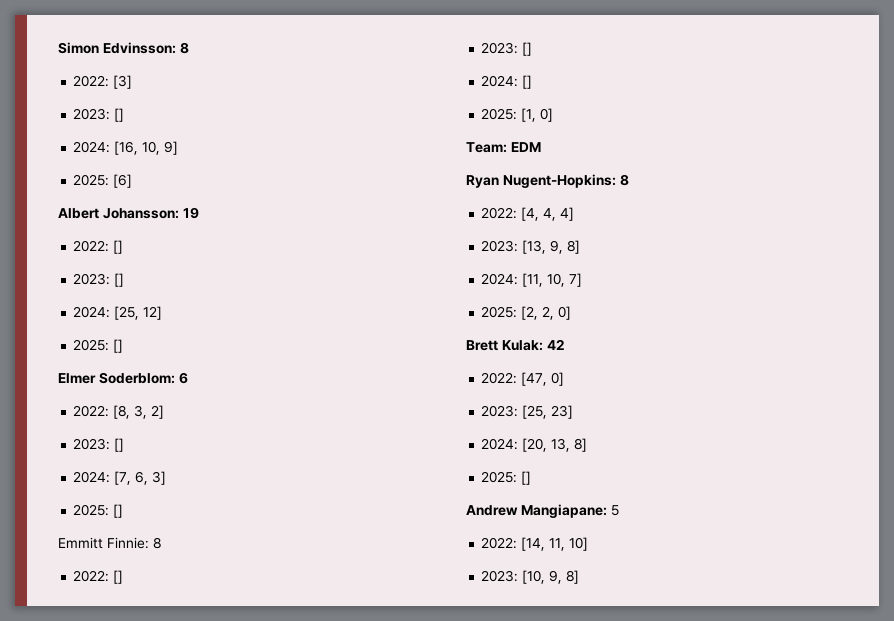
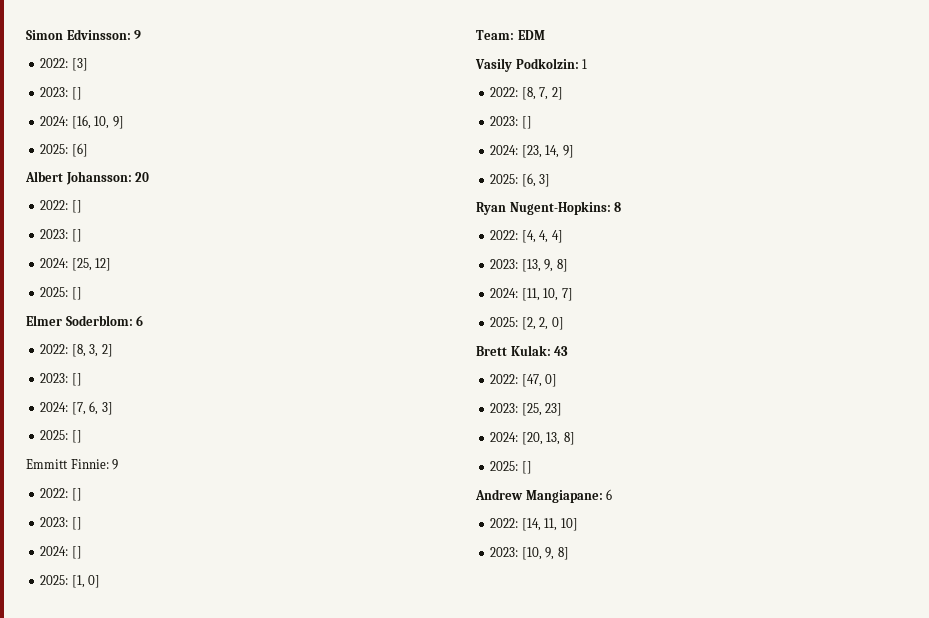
- Simon Edvinsson: 8
+ Simon Edvinsson: 9
- Albert Johansson: 19
+ Albert Johansson: 20
- Emmitt Finnie: 8
+ Emmitt Finnie: 9
+ Vasily Podkolzin: 1
+ 2022: [8, 7, 2]
+ 2023: []
+ 2024: [23, 14, 9]
+ 2025: [6, 3]
- Brett Kulak: 42
+ Brett Kulak: 43
- Andrew Mangiapane: 5
+ Andrew Mangiapane: 6

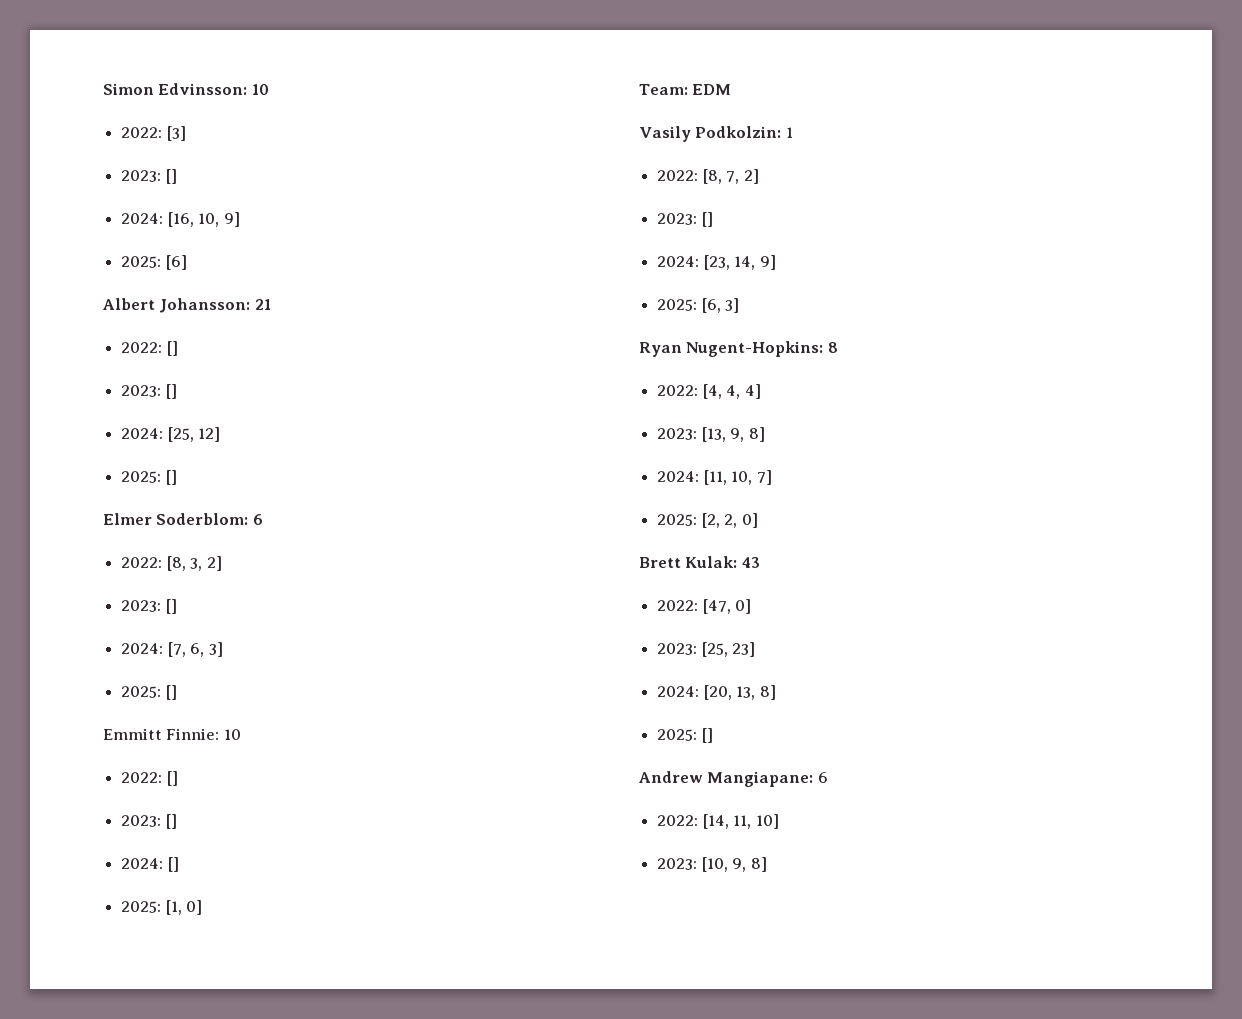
- Simon Edvinsson: 9
+ Simon Edvinsson: 10
- Albert Johansson: 20
+ Albert Johansson: 21
- Emmitt Finnie: 9
+ Emmitt Finnie: 10

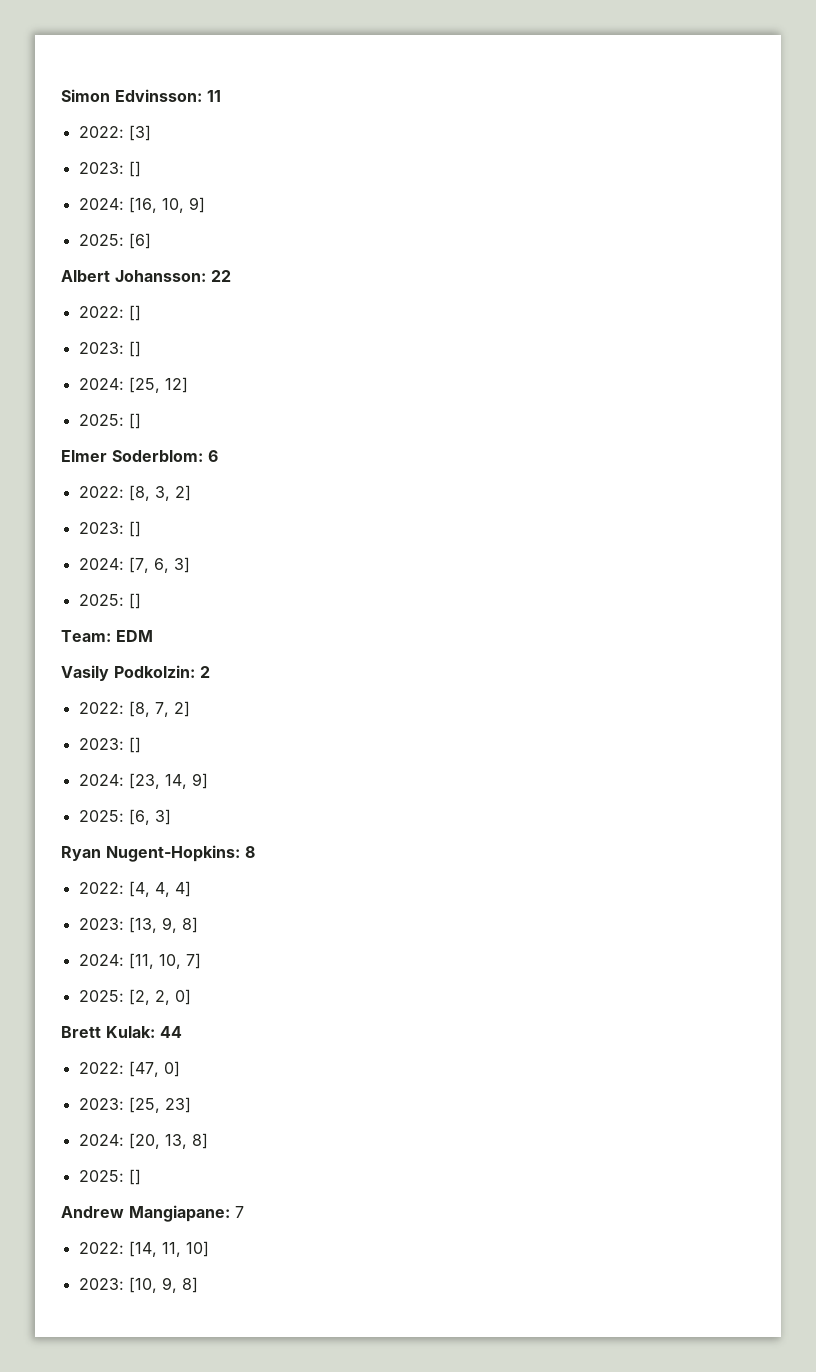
- Simon Edvinsson: 10
+ Simon Edvinsson: 11
- Albert Johansson: 21
+ Albert Johansson: 22
- Emmitt Finnie: 10
- 2022: []
- 2023: []
- 2024: []
- 2025: [1, 0]
- Vasily Podkolzin: 1
+ Vasily Podkolzin: 2
- Brett Kulak: 43
+ Brett Kulak: 44
- Andrew Mangiapane: 6
+ Andrew Mangiapane: 7

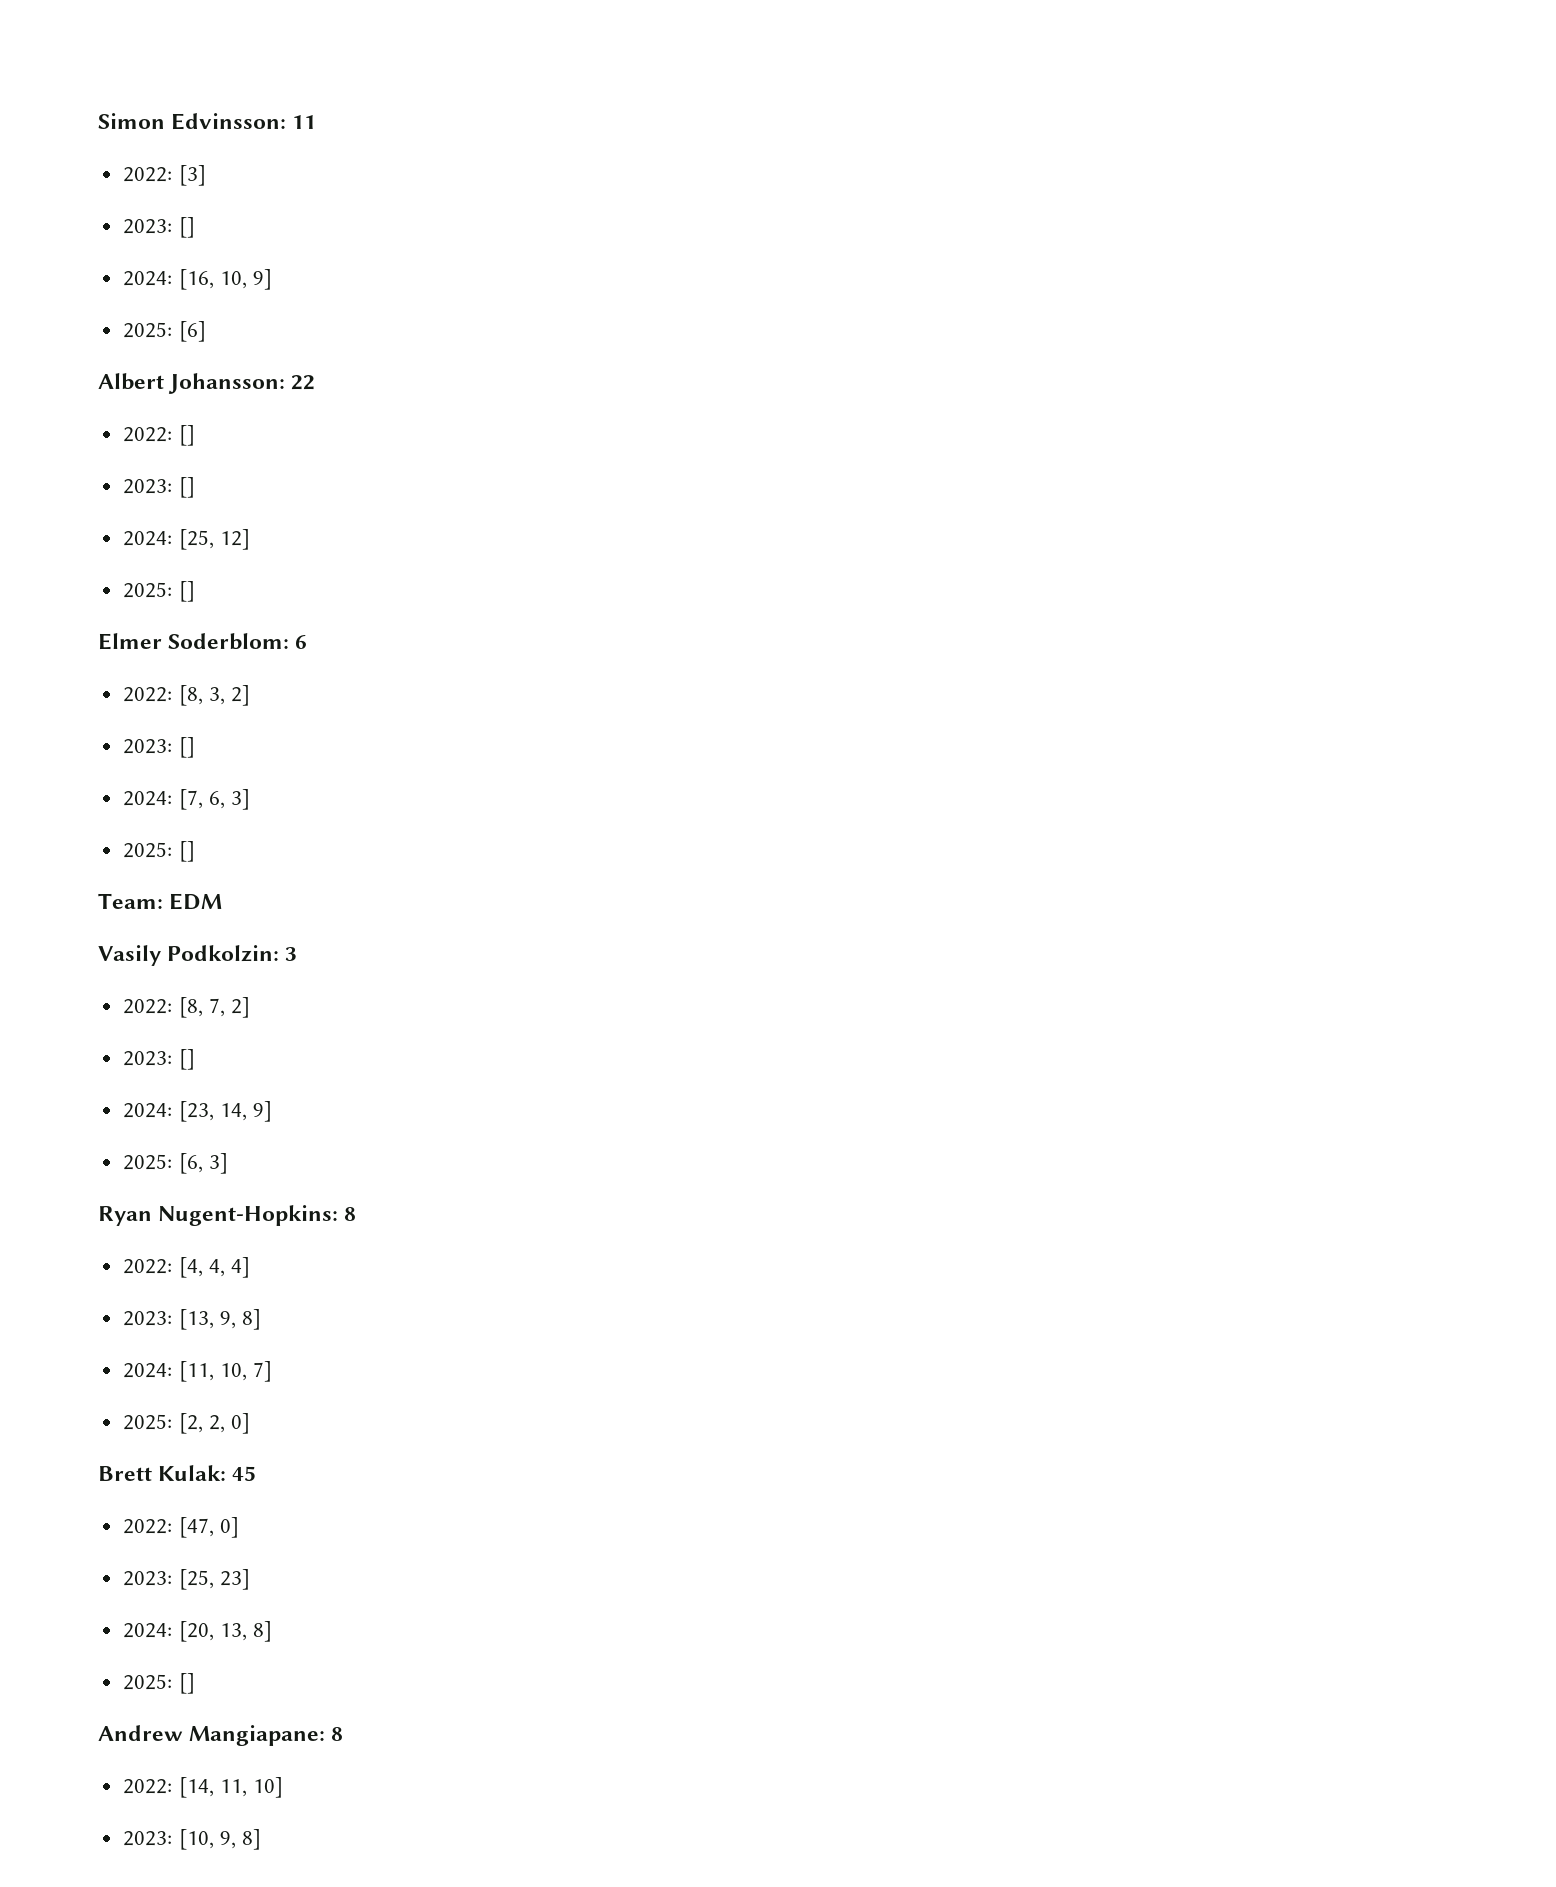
- Vasily Podkolzin: 2
+ Vasily Podkolzin: 3
- Brett Kulak: 44
+ Brett Kulak: 45
- Andrew Mangiapane: 7
+ Andrew Mangiapane: 8

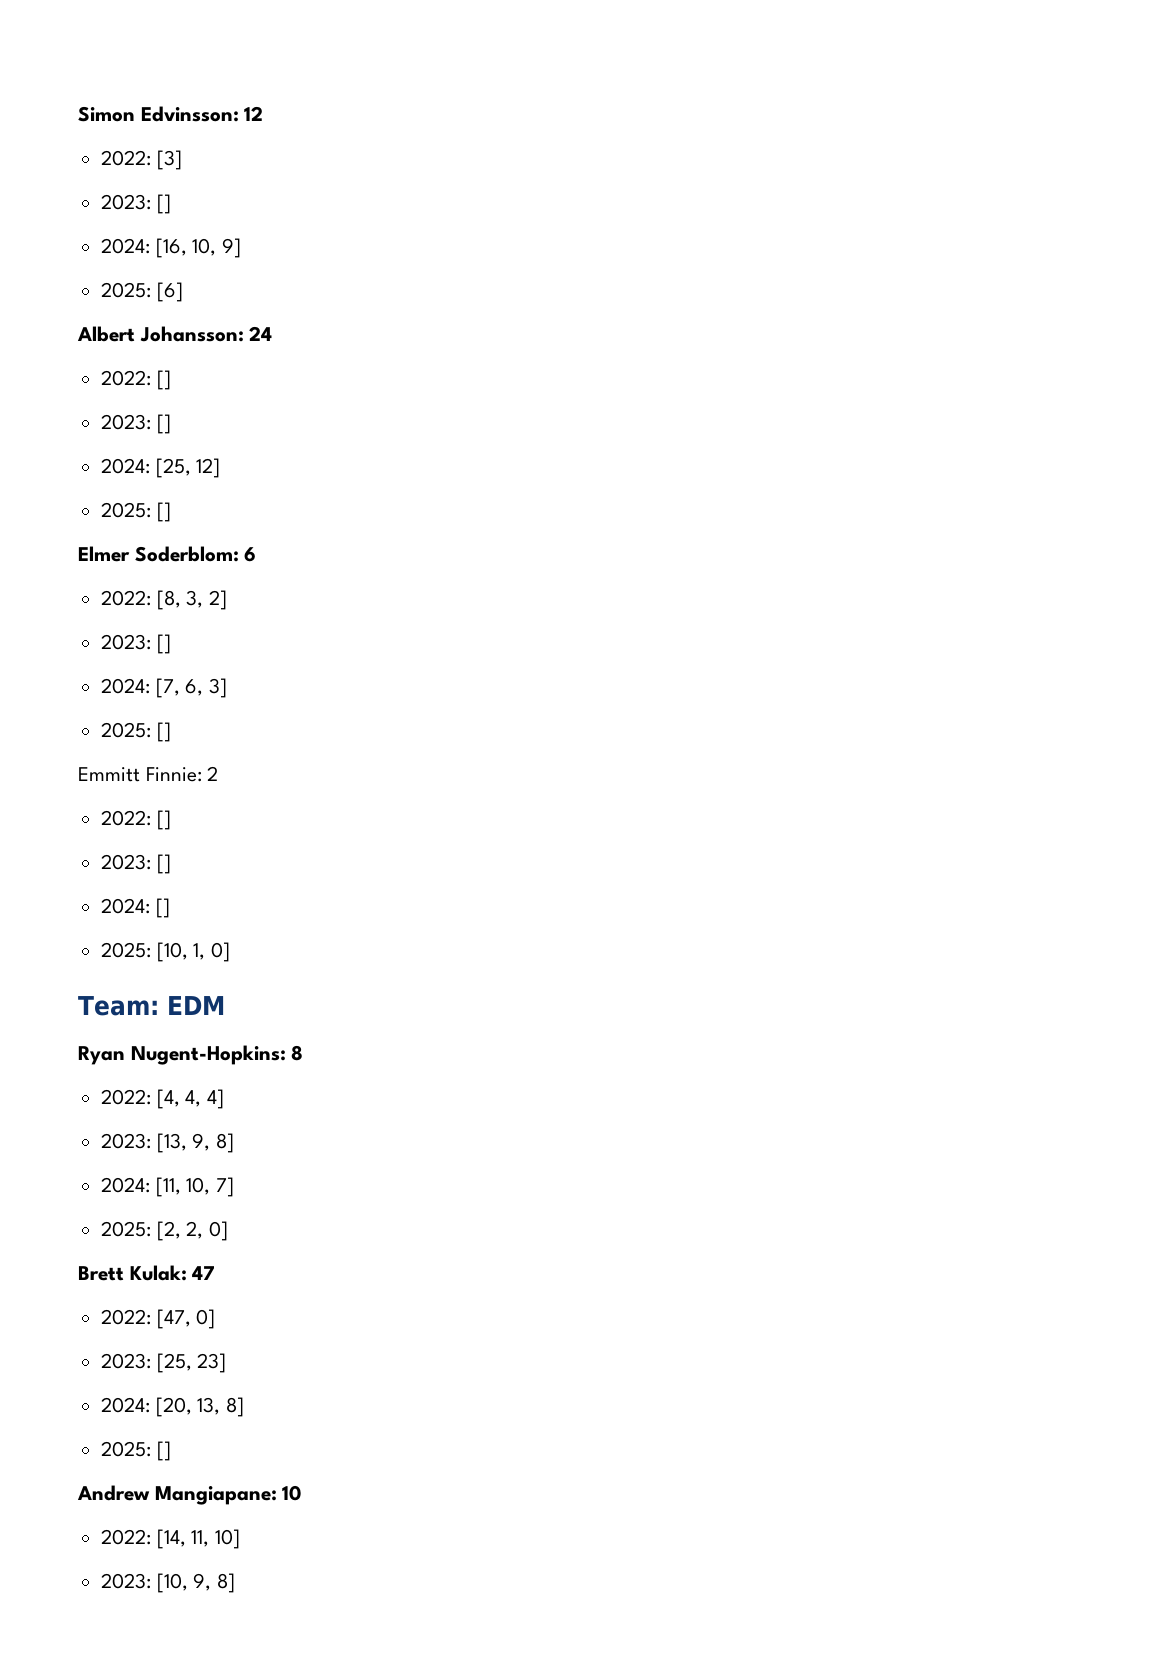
- Simon Edvinsson: 11
+ Simon Edvinsson: 12
- Albert Johansson: 22
+ Albert Johansson: 24
+ Emmitt Finnie: 2
+ 2022: []
+ 2023: []
+ 2024: []
+ 2025: [10, 1, 0]
  Team: EDM
- Vasily Podkolzin: 3
- 2022: [8, 7, 2]
- 2023: []
- 2024: [23, 14, 9]
- 2025: [6, 3]
- Brett Kulak: 45
+ Brett Kulak: 47
- Andrew Mangiapane: 8
+ Andrew Mangiapane: 10

